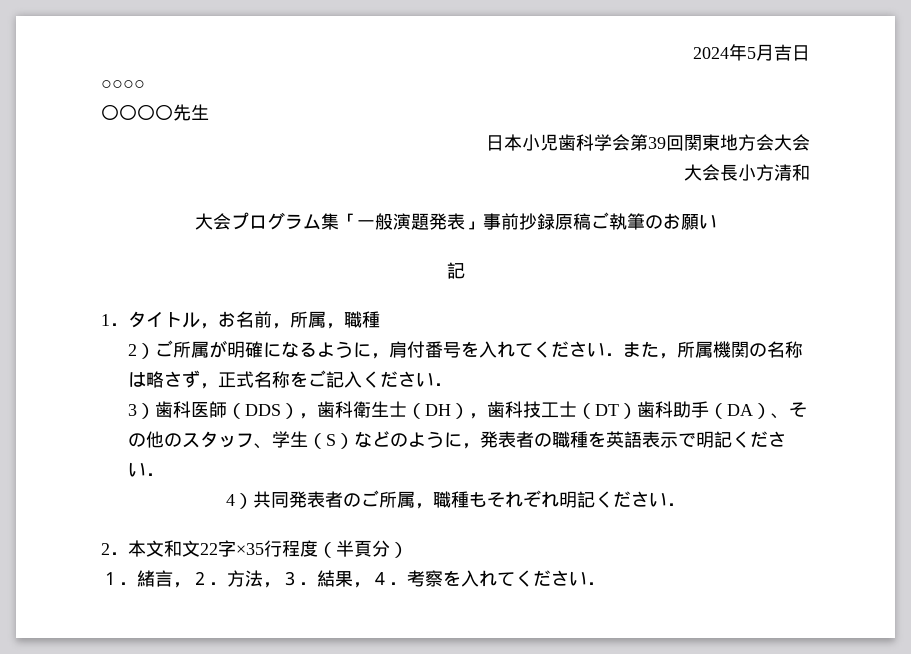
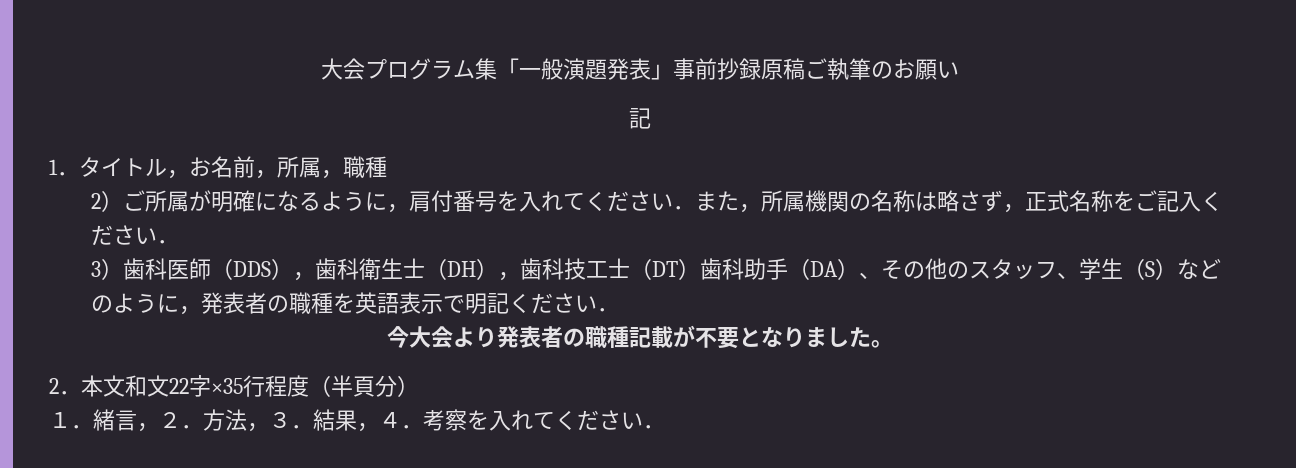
- 2024年5月吉日
- ○○○○
- 〇〇〇〇先生
- 日本小児歯科学会第39回関東地方会大会
- 大会長小方清和
- 4）共同発表者のご所属，職種もそれぞれ明記ください．
+ 今大会より発表者の職種記載が不要となりました。

